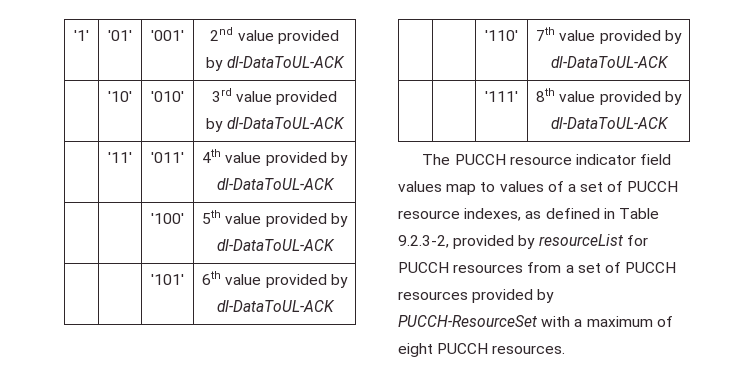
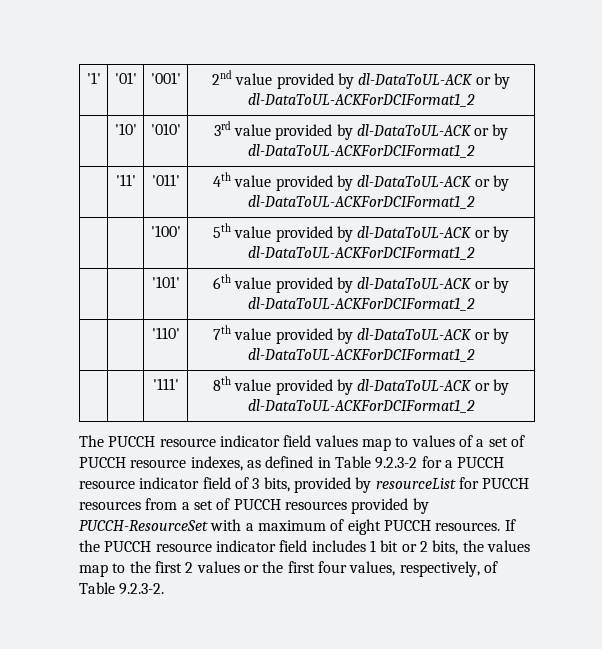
- '1' | '01' | '001' | 2nd value provided by dl-DataToUL-ACK
+ '1' | '01' | '001' | 2nd value provided by dl-DataToUL-ACK or by dl-DataToUL-ACKForDCIFormat1_2
- | '10' | '010' | 3rd value provided by dl-DataToUL-ACK
+ | '10' | '010' | 3rd value provided by dl-DataToUL-ACK or by dl-DataToUL-ACKForDCIFormat1_2
- | '11' | '011' | 4th value provided by dl-DataToUL-ACK
+ | '11' | '011' | 4th value provided by dl-DataToUL-ACK or by dl-DataToUL-ACKForDCIFormat1_2
- | | '100' | 5th value provided by dl-DataToUL-ACK
+ | | '100' | 5th value provided by dl-DataToUL-ACK or by dl-DataToUL-ACKForDCIFormat1_2
- | | '101' | 6th value provided by dl-DataToUL-ACK
+ | | '101' | 6th value provided by dl-DataToUL-ACK or by dl-DataToUL-ACKForDCIFormat1_2
- | | '110' | 7th value provided by dl-DataToUL-ACK
+ | | '110' | 7th value provided by dl-DataToUL-ACK or by dl-DataToUL-ACKForDCIFormat1_2
- | | '111' | 8th value provided by dl-DataToUL-ACK
+ | | '111' | 8th value provided by dl-DataToUL-ACK or by dl-DataToUL-ACKForDCIFormat1_2
- The PUCCH resource indicator field values map to values of a set of PUCCH resource indexes, as defined in Table 9.2.3-2, provided by resourceList for PUCCH resources from a set of PUCCH resources provided by PUCCH-ResourceSet with a maximum of eight PUCCH resources.
+ The PUCCH resource indicator field values map to values of a set of PUCCH resource indexes, as defined in Table 9.2.3-2 for a PUCCH resource indicator field of 3 bits, provided by resourceList for PUCCH resources from a set of PUCCH resources provided by PUCCH-ResourceSet with a maximum of eight PUCCH resources.
+ If the PUCCH resource indicator field includes 1 bit or 2 bits, the values map to the first 2 values or the first four values, respectively, of Table 9.2.3-2.

